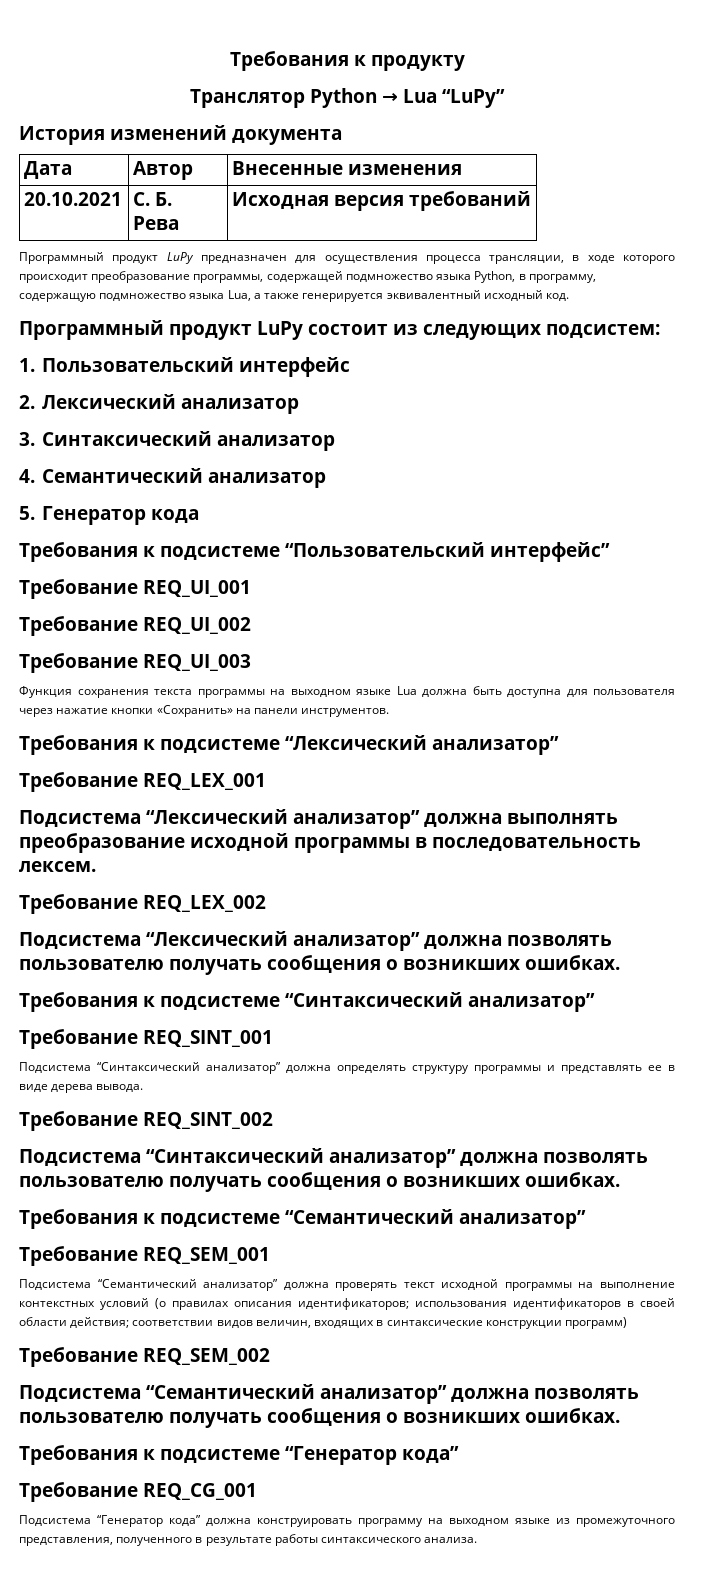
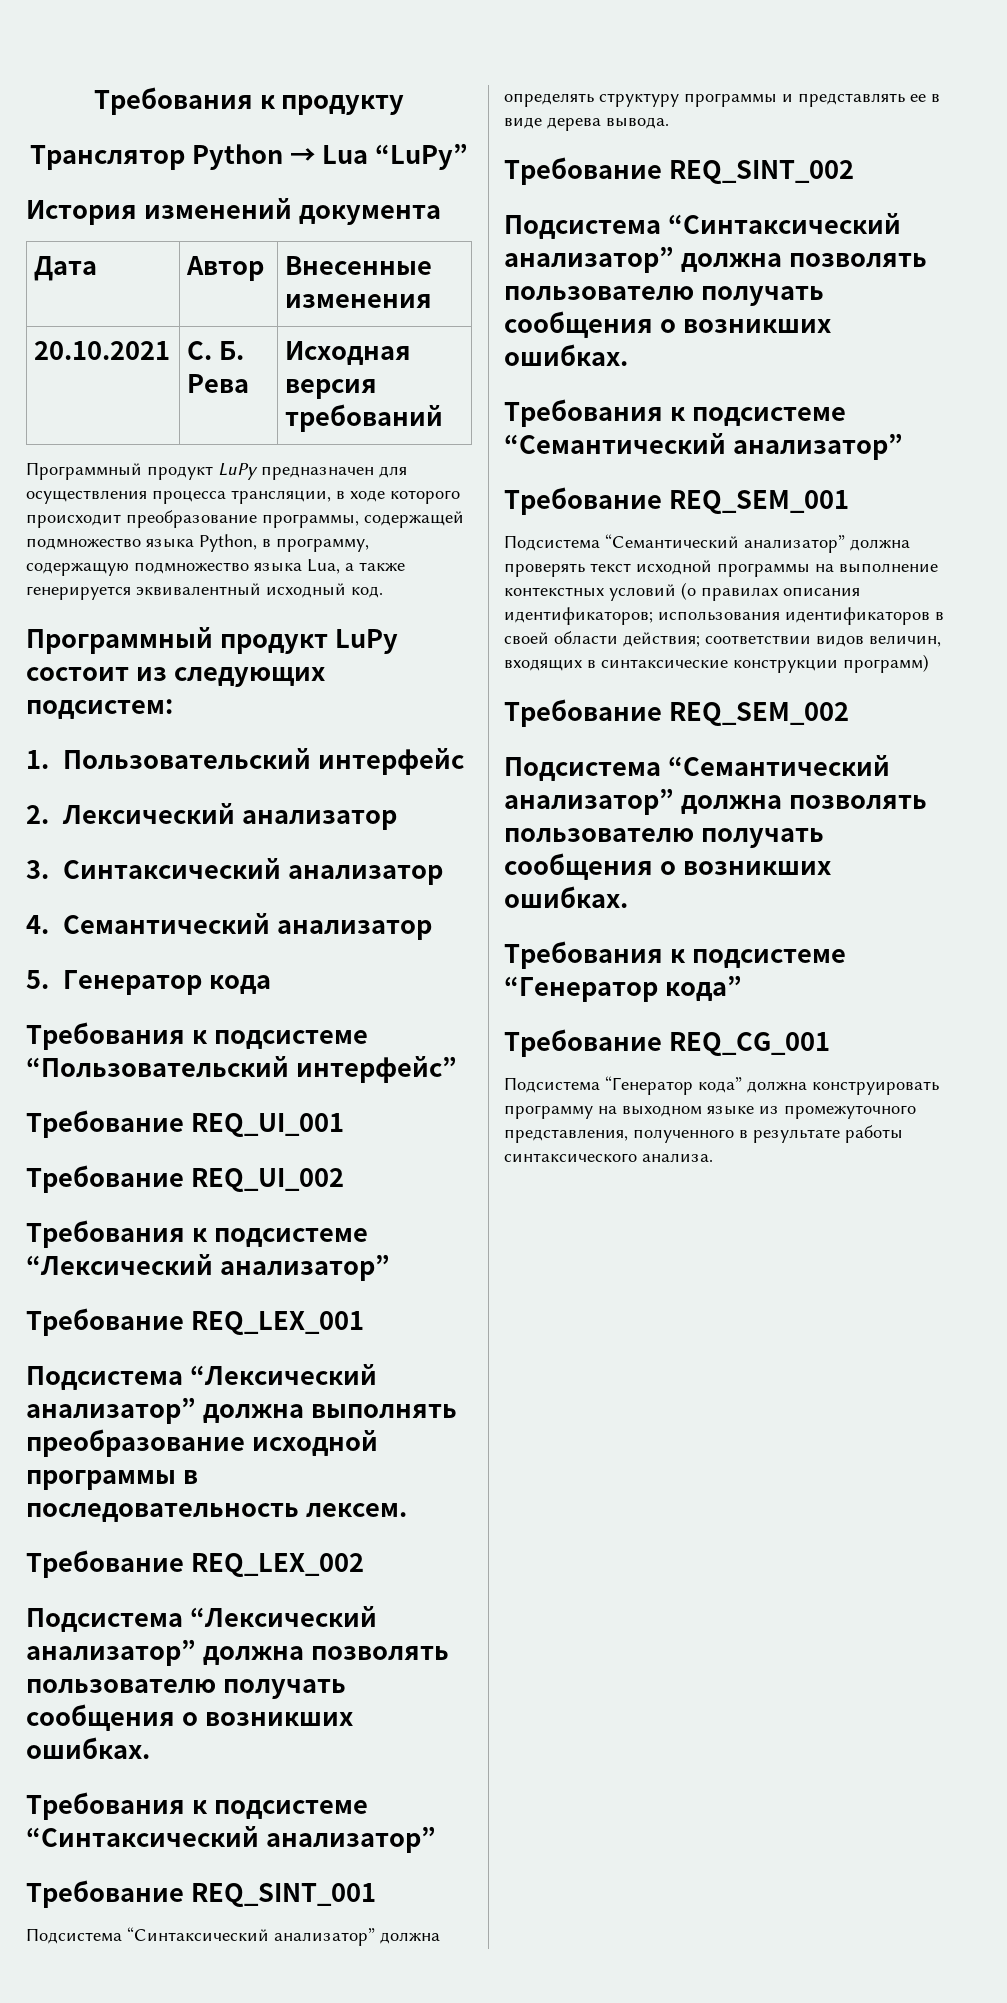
- Требование REQ_UI_003
- Функция сохранения текста программы на выходном языке Lua должна быть доступна для пользователя через нажатие кнопки «Сохранить» на панели инструментов.

